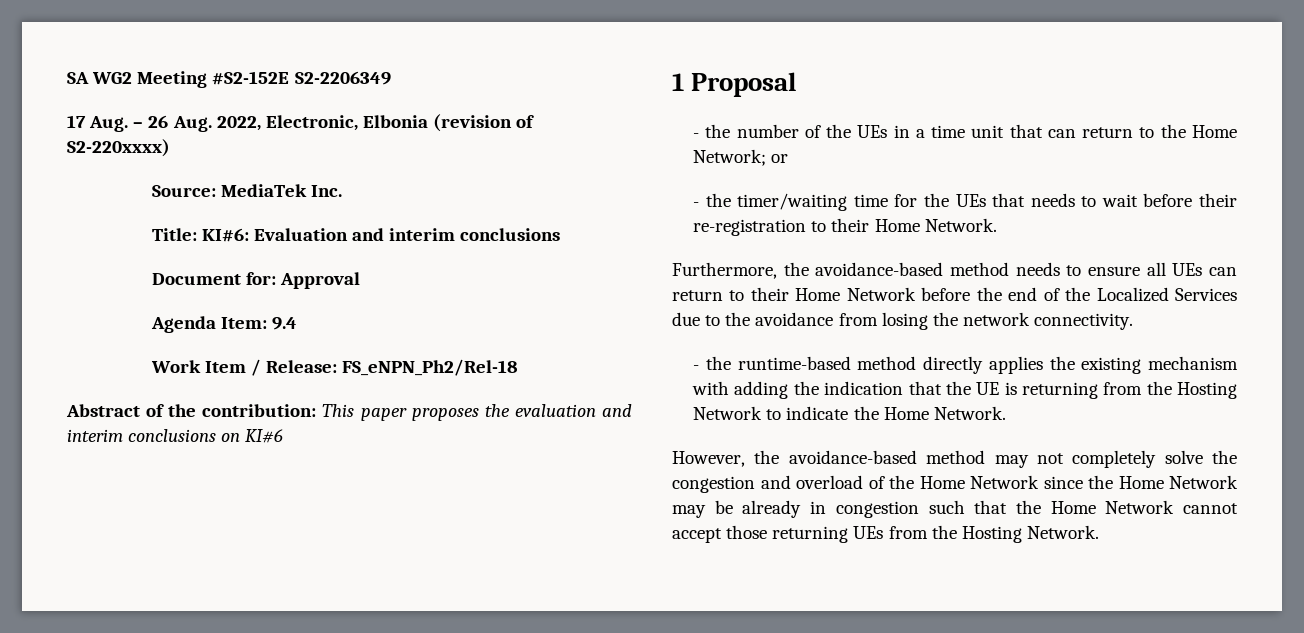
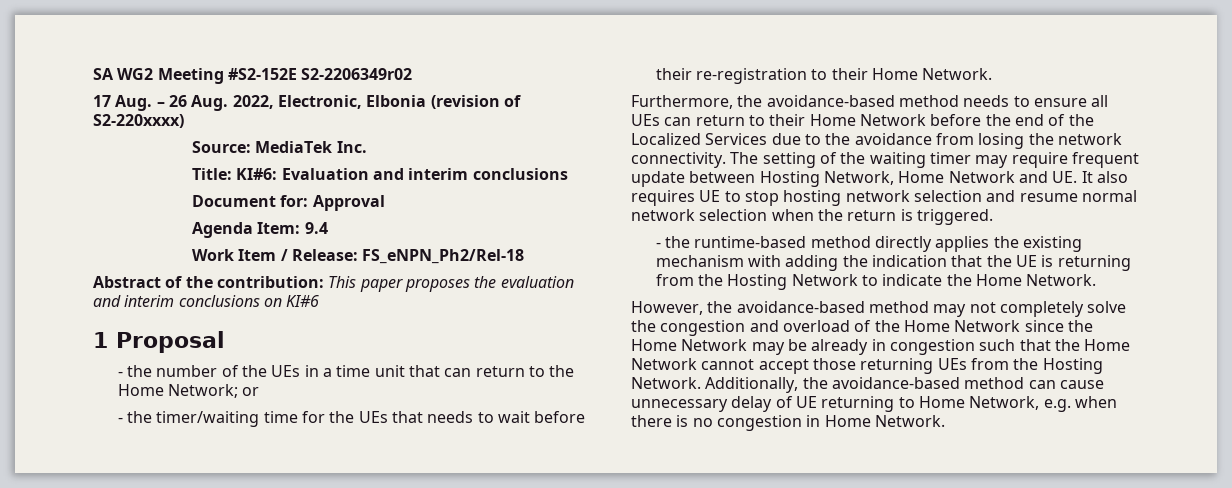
- SA WG2 Meeting #S2-152E S2-2206349
+ SA WG2 Meeting #S2-152E S2-2206349r02
+ The setting of the waiting timer may require frequent update between Hosting Network, Home Network and UE. It also requires UE to stop hosting network selection and resume normal network selection when the return is triggered.
+ Additionally, the avoidance-based method can cause unnecessary delay of UE returning to Home Network, e.g. when there is no congestion in Home Network.

